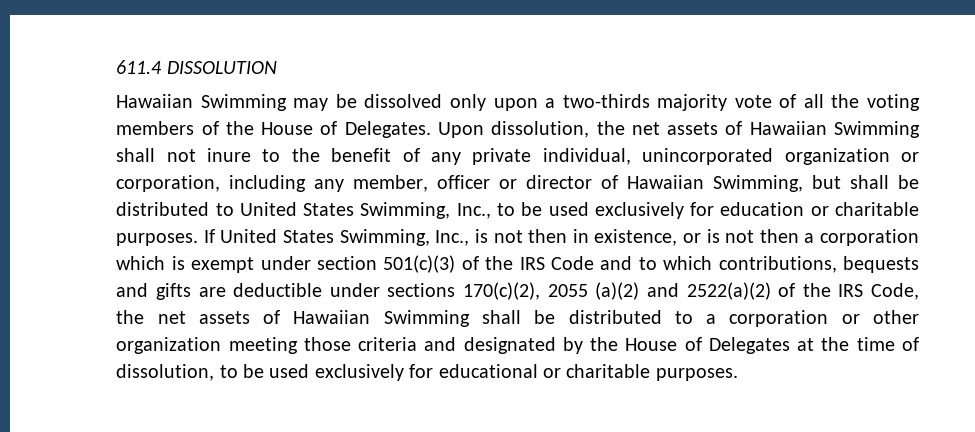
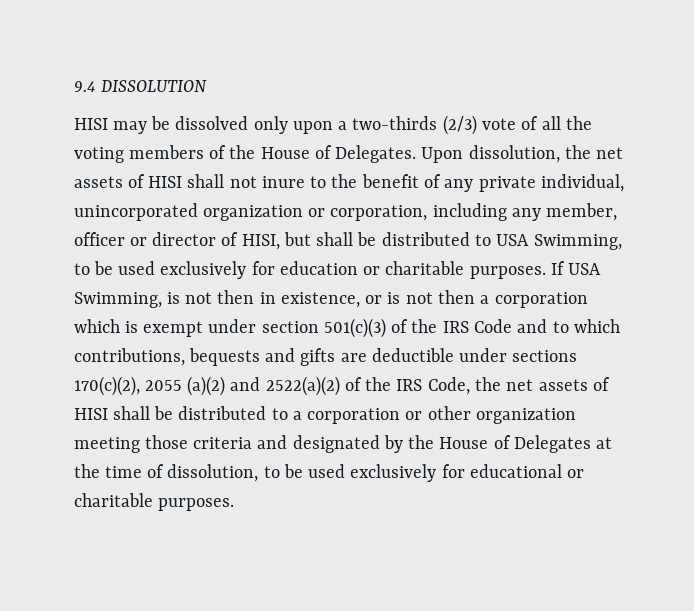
- 611.4 DISSOLUTION
+ 9.4 DISSOLUTION
- Hawaiian Swimming may be dissolved only upon a two-thirds majority vote of all the voting members of the House of Delegates.
+ HISI may be dissolved only upon a two-thirds (2/3) vote of all the voting members of the House of Delegates.
- Upon dissolution, the net assets of Hawaiian Swimming shall not inure to the benefit of any private individual, unincorporated organization or corporation, including any member, officer or director of Hawaiian Swimming, but shall be distributed to United States Swimming, Inc., to be used exclusively for education or charitable purposes.
+ Upon dissolution, the net assets of HISI shall not inure to the benefit of any private individual, unincorporated organization or corporation, including any member, officer or director of HISI, but shall be distributed to USA Swimming, to be used exclusively for education or charitable purposes.
- If United States Swimming, Inc., is not then in existence, or is not then a corporation which is exempt under section 501(c)(3) of the IRS Code and to which contributions, bequests and gifts are deductible under sections 170(c)(2), 2055 (a)(2) and 2522(a)(2) of the IRS Code, the net assets of Hawaiian Swimming shall be distributed to a corporation or other organization meeting those criteria and designated by the House of Delegates at the time of dissolution, to be used exclusively for educational or charitable purposes.
+ If USA Swimming, is not then in existence, or is not then a corporation which is exempt under section 501(c)(3) of the IRS Code and to which contributions, bequests and gifts are deductible under sections 170(c)(2), 2055 (a)(2) and 2522(a)(2) of the IRS Code, the net assets of HISI shall be distributed to a corporation or other organization meeting those criteria and designated by the House of Delegates at the time of dissolution, to be used exclusively for educational or charitable purposes.

